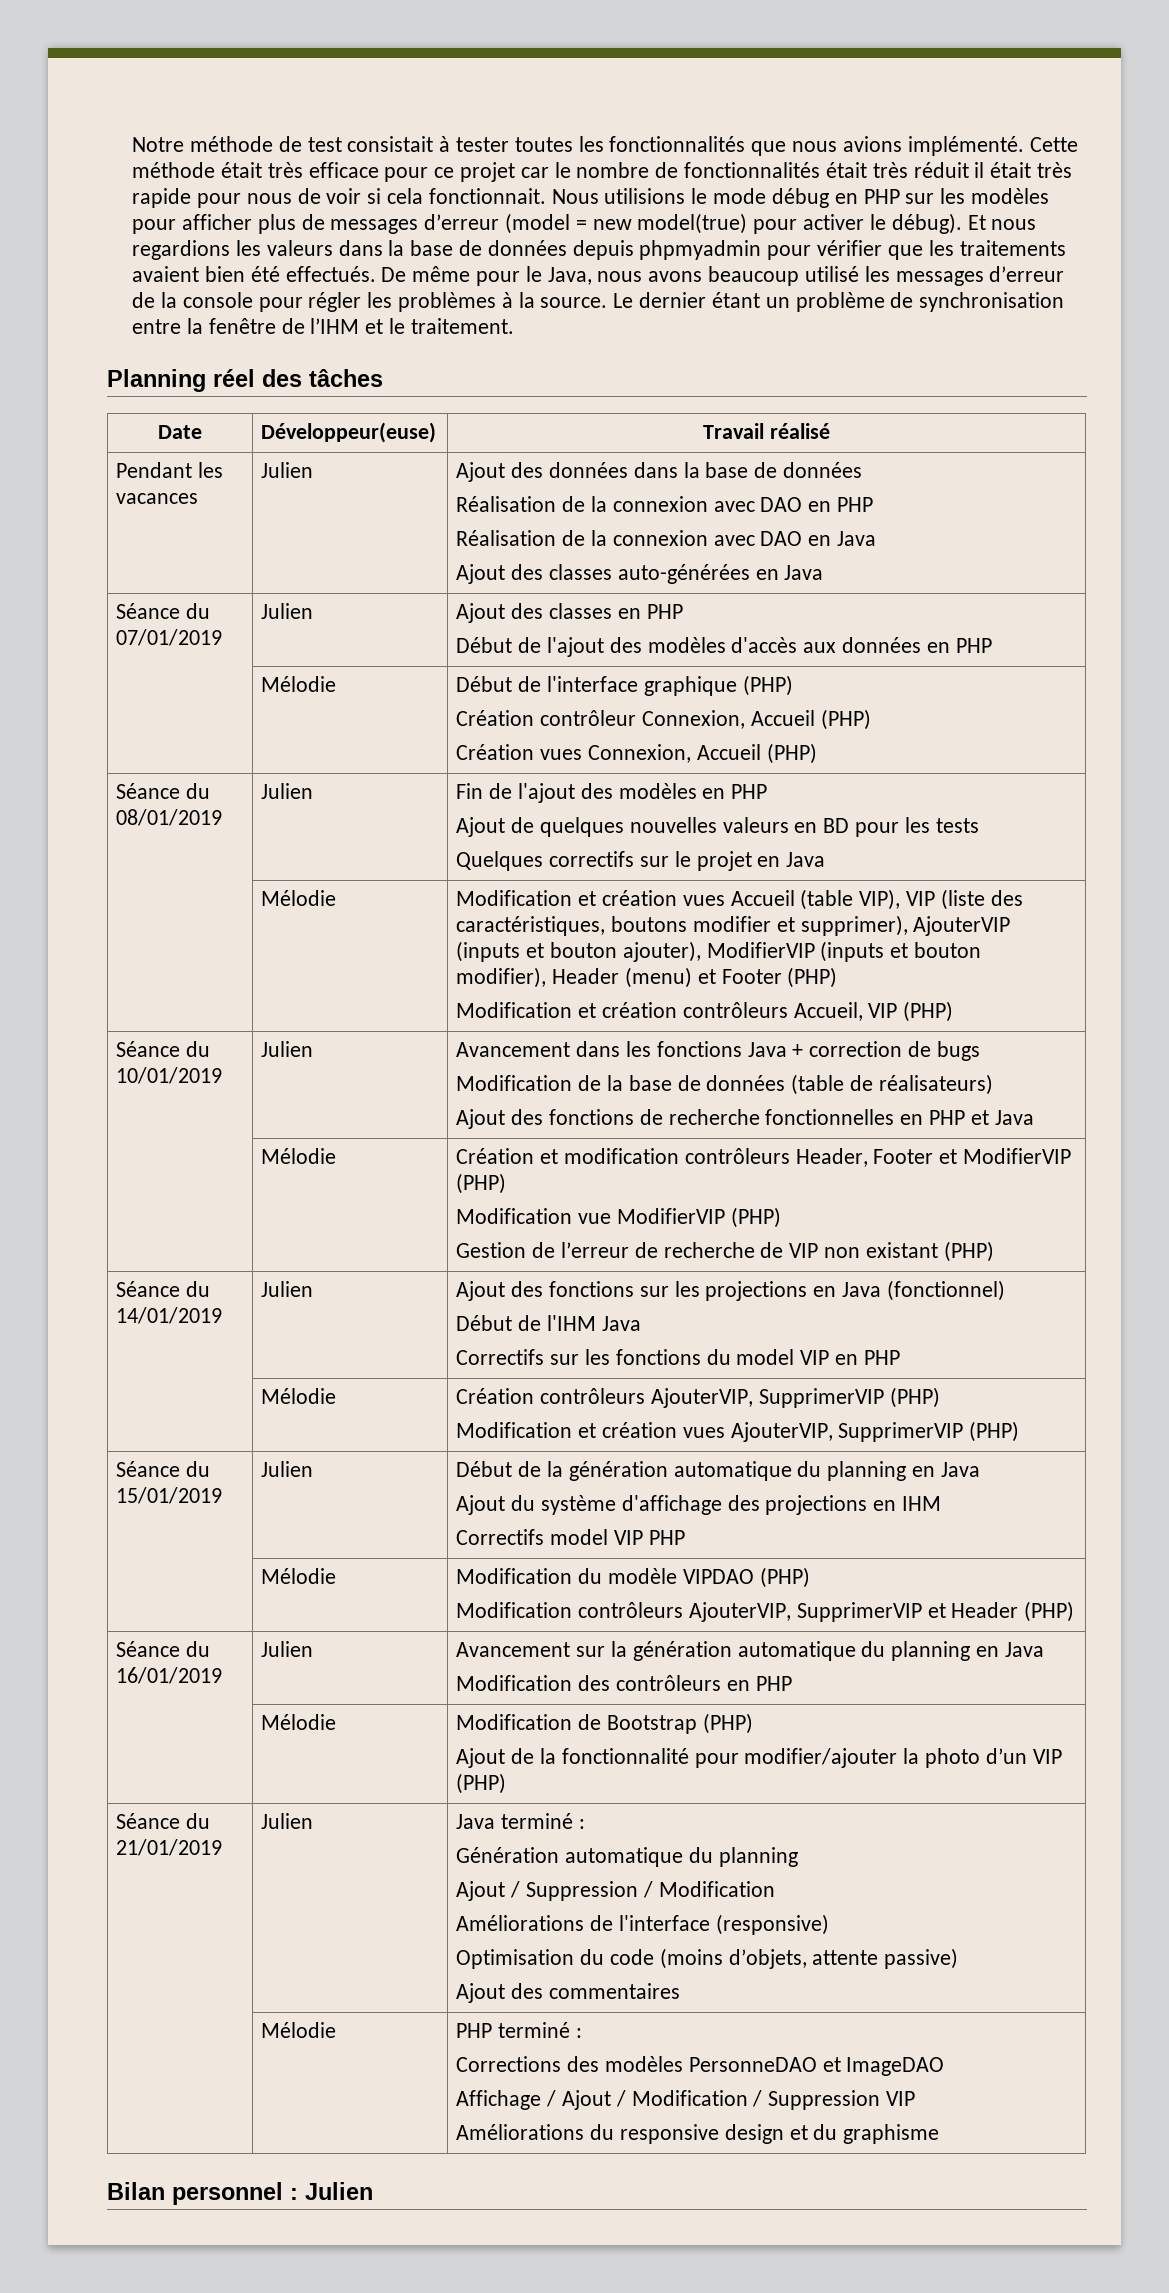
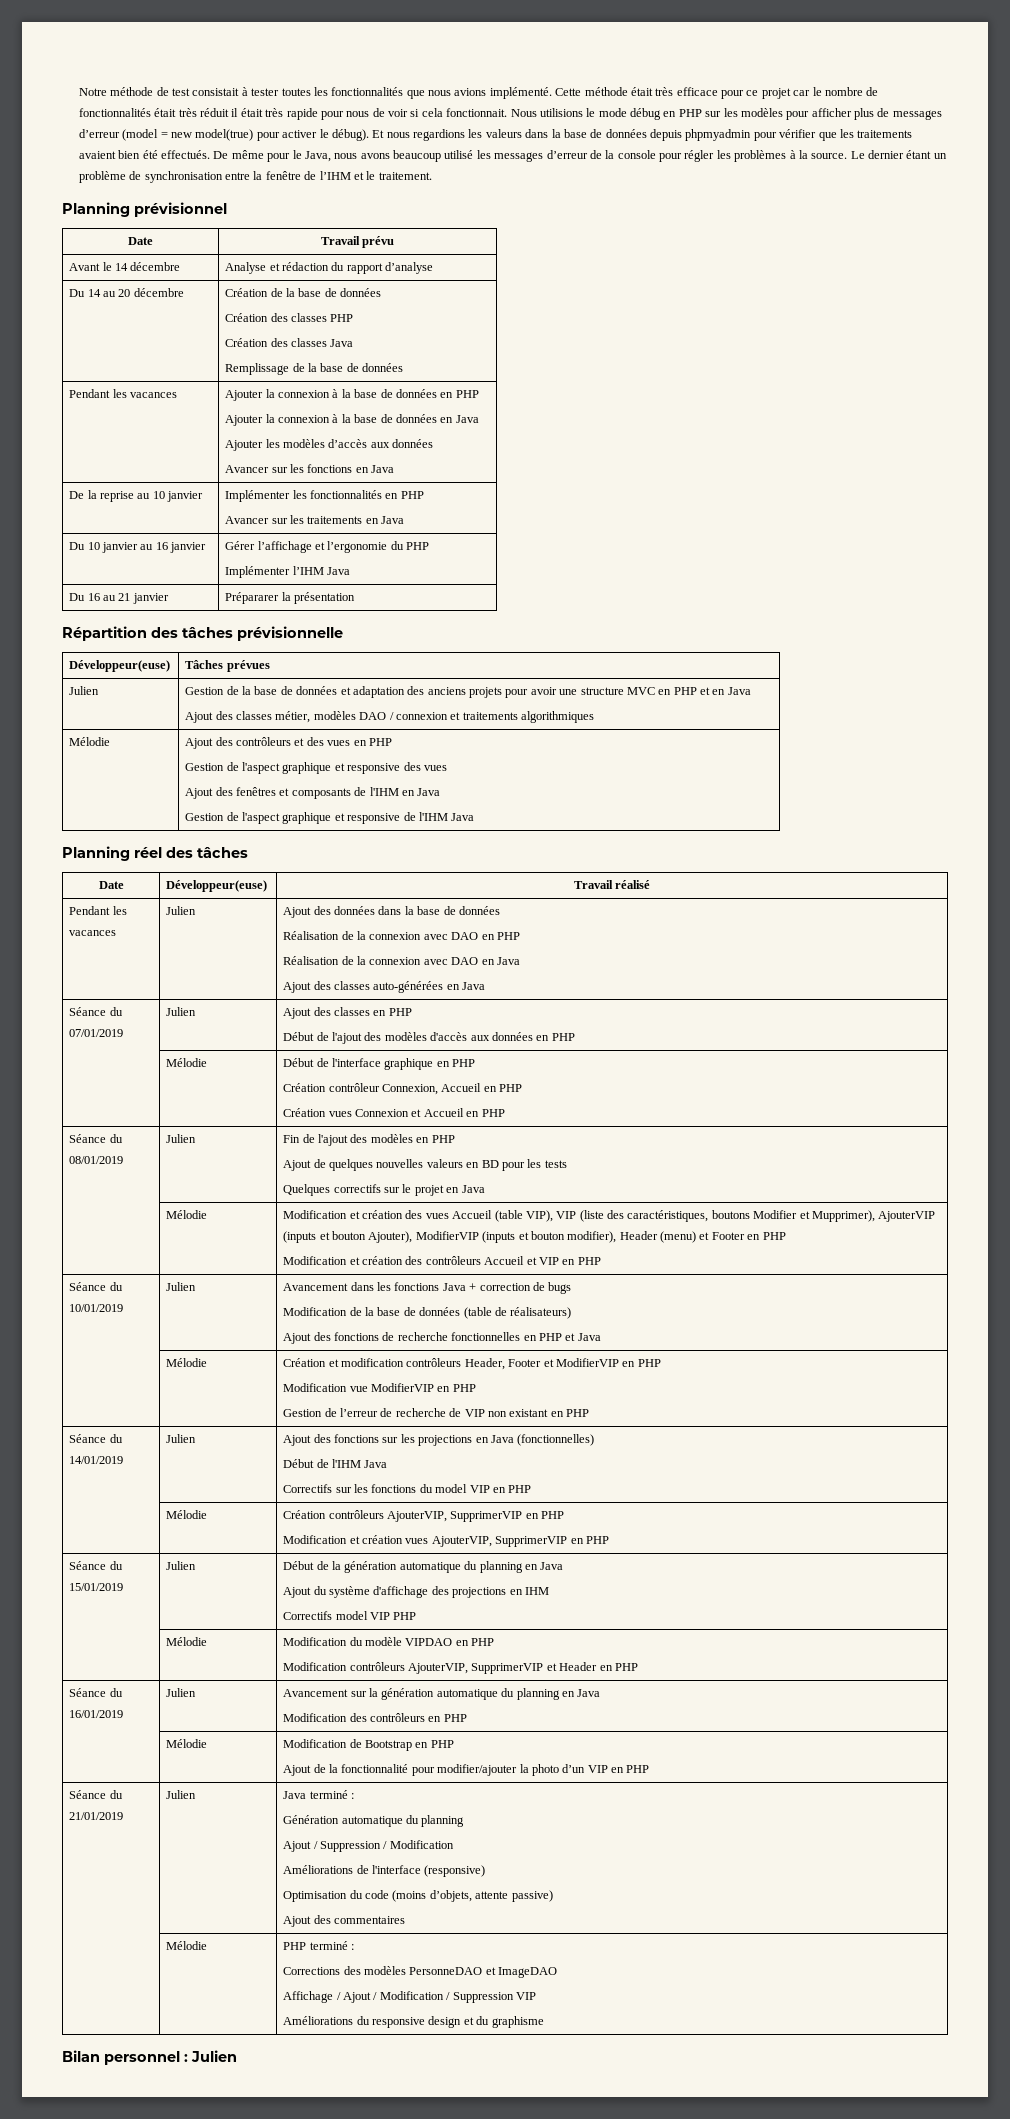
+ Planning prévisionnel
+ Date | Travail prévu
+ Avant le 14 décembre | Analyse et rédaction du rapport d’analyse
+ Du 14 au 20 décembre | Création de la base de données
+ Création des classes PHP
+ Création des classes Java
+ Remplissage de la base de données
+ Pendant les vacances | Ajouter la connexion à la base de données en PHP
+ Ajouter la connexion à la base de données en Java
+ Ajouter les modèles d’accès aux données
+ Avancer sur les fonctions en Java
+ De la reprise au 10 janvier | Implémenter les fonctionnalités en PHP
+ Avancer sur les traitements en Java
+ Du 10 janvier au 16 janvier | Gérer l’affichage et l’ergonomie du PHP
+ Implémenter l’IHM Java
+ Du 16 au 21 janvier | Prépararer la présentation
+ Répartition des tâches prévisionnelle
+ Développeur(euse) | Tâches prévues
+ Julien | Gestion de la base de données et adaptation des anciens projets pour avoir une structure MVC en PHP et en Java
+ Ajout des classes métier, modèles DAO / connexion et traitements algorithmiques
+ Mélodie | Ajout des contrôleurs et des vues en PHP
+ Gestion de l'aspect graphique et responsive des vues
+ Ajout des fenêtres et composants de l'IHM en Java
+ Gestion de l'aspect graphique et responsive de l'IHM Java
- | Mélodie | Début de l'interface graphique (PHP)
- Création contrôleur Connexion, Accueil (PHP)
- Création vues Connexion, Accueil (PHP)
+ | Mélodie | Début de l'interface graphique en PHP
+ Création contrôleur Connexion, Accueil en PHP
+ Création vues Connexion et Accueil en PHP
- Modification et création vues Accueil (table VIP), VIP (liste des caractéristiques, boutons modifier et supprimer), AjouterVIP (inputs et bouton ajouter), ModifierVIP (inputs et bouton modifier), Header (menu) et Footer (PHP)
- Modification et création contrôleurs Accueil, VIP (PHP)
+ Modification et création des vues Accueil (table VIP), VIP (liste des caractéristiques, boutons Modifier et Mupprimer), AjouterVIP (inputs et bouton Ajouter), ModifierVIP (inputs et bouton modifier), Header (menu) et Footer en PHP
+ Modification et création des contrôleurs Accueil et VIP en PHP
- | Mélodie | Création et modification contrôleurs Header, Footer et ModifierVIP (PHP)
- Modification vue ModifierVIP (PHP)
- Gestion de l’erreur de recherche de VIP non existant (PHP)
+ | Mélodie | Création et modification contrôleurs Header, Footer et ModifierVIP en PHP
+ Modification vue ModifierVIP en PHP
+ Gestion de l’erreur de recherche de VIP non existant en PHP
- Séance du 14/01/2019 | Julien | Ajout des fonctions sur les projections en Java (fonctionnel)
+ Séance du 14/01/2019 | Julien | Ajout des fonctions sur les projections en Java (fonctionnelles)
- | Mélodie | Création contrôleurs AjouterVIP, SupprimerVIP (PHP)
- Modification et création vues AjouterVIP, SupprimerVIP (PHP)
+ | Mélodie | Création contrôleurs AjouterVIP, SupprimerVIP en PHP
+ Modification et création vues AjouterVIP, SupprimerVIP en PHP
- | Mélodie | Modification du modèle VIPDAO (PHP)
- Modification contrôleurs AjouterVIP, SupprimerVIP et Header (PHP)
+ | Mélodie | Modification du modèle VIPDAO en PHP
+ Modification contrôleurs AjouterVIP, SupprimerVIP et Header en PHP
- | Mélodie | Modification de Bootstrap (PHP)
- Ajout de la fonctionnalité pour modifier/ajouter la photo d’un VIP (PHP)
+ | Mélodie | Modification de Bootstrap en PHP
+ Ajout de la fonctionnalité pour modifier/ajouter la photo d’un VIP en PHP

